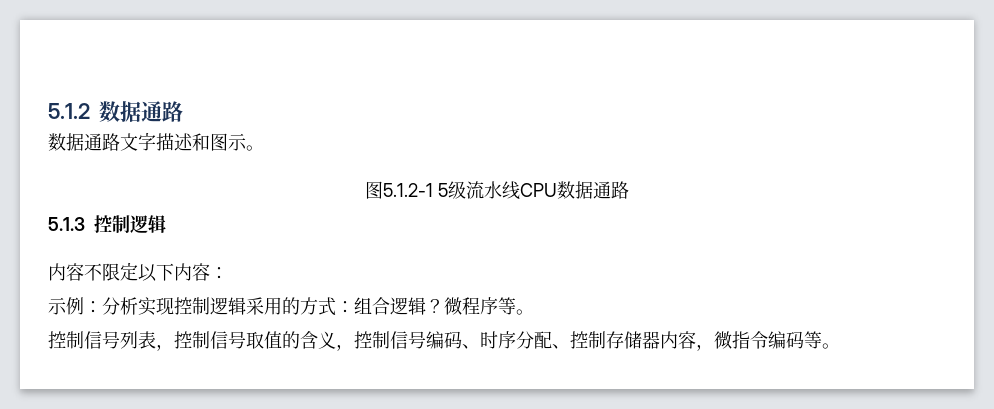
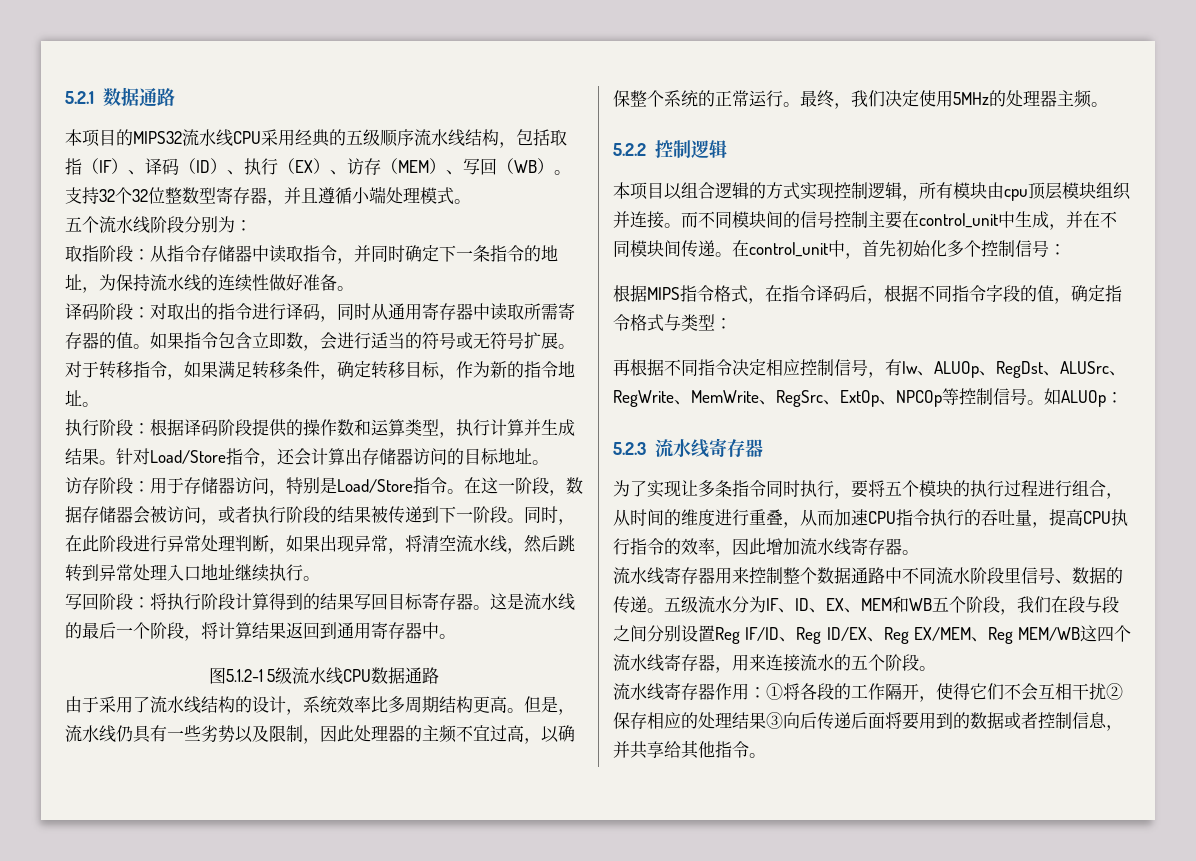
- 5.1.2数据通路
- 数据通路文字描述和图示。
+ 5.2.1数据通路
+ 本项目的MIPS32流水线CPU采用经典的五级顺序流水线结构，包括取指（IF）、译码（ID）、执行（EX）、访存（MEM）、写回（WB）。支持32个32位整数型寄存器，并且遵循小端处理模式。
+ 五个流水线阶段分别为：
+ 取指阶段：从指令存储器中读取指令，并同时确定下一条指令的地址，为保持流水线的连续性做好准备。
+ 译码阶段：对取出的指令进行译码，同时从通用寄存器中读取所需寄存器的值。如果指令包含立即数，会进行适当的符号或无符号扩展。对于转移指令，如果满足转移条件，确定转移目标，作为新的指令地址。
+ 执行阶段：根据译码阶段提供的操作数和运算类型，执行计算并生成结果。针对Load/Store指令，还会计算出存储器访问的目标地址。
+ 访存阶段：用于存储器访问，特别是Load/Store指令。在这一阶段，数据存储器会被访问，或者执行阶段的结果被传递到下一阶段。同时，在此阶段进行异常处理判断，如果出现异常，将清空流水线，然后跳转到异常处理入口地址继续执行。
+ 写回阶段：将执行阶段计算得到的结果写回目标寄存器。这是流水线的最后一个阶段，将计算结果返回到通用寄存器中。
- 5.1.3控制逻辑
- 内容不限定以下内容：
- 示例：分析实现控制逻辑采用的方式：组合逻辑？微程序等。
- 控制信号列表，控制信号取值的含义，控制信号编码、时序分配、控制存储器内容，微指令编码等。
+ 由于采用了流水线结构的设计，系统效率比多周期结构更高。但是，流水线仍具有一些劣势以及限制，因此处理器的主频不宜过高，以确保整个系统的正常运行。最终，我们决定使用5MHz的处理器主频。
+ 5.2.2控制逻辑
+ 本项目以组合逻辑的方式实现控制逻辑，所有模块由cpu顶层模块组织并连接。而不同模块间的信号控制主要在control_unit中生成，并在不同模块间传递。在control_unit中，首先初始化多个控制信号：
+ 根据MIPS指令格式，在指令译码后，根据不同指令字段的值，确定指令格式与类型：
+ 再根据不同指令决定相应控制信号，有lw、ALUOp、RegDst、ALUSrc、RegWrite、MemWrite、RegSrc、ExtOp、NPCOp等控制信号。如ALUOp：
+ 5.2.3流水线寄存器
+ 为了实现让多条指令同时执行，要将五个模块的执行过程进行组合，从时间的维度进行重叠，从而加速CPU指令执行的吞吐量，提高CPU执行指令的效率，因此增加流水线寄存器。
+ 流水线寄存器用来控制整个数据通路中不同流水阶段里信号、数据的传递。五级流水分为IF、ID、EX、MEM和WB五个阶段，我们在段与段之间分别设置Reg IF/ID、Reg ID/EX、Reg EX/MEM、Reg MEM/WB这四个流水线寄存器，用来连接流水的五个阶段。
+ 流水线寄存器作用：①将各段的工作隔开，使得它们不会互相干扰②保存相应的处理结果③向后传递后面将要用到的数据或者控制信息，并共享给其他指令。

